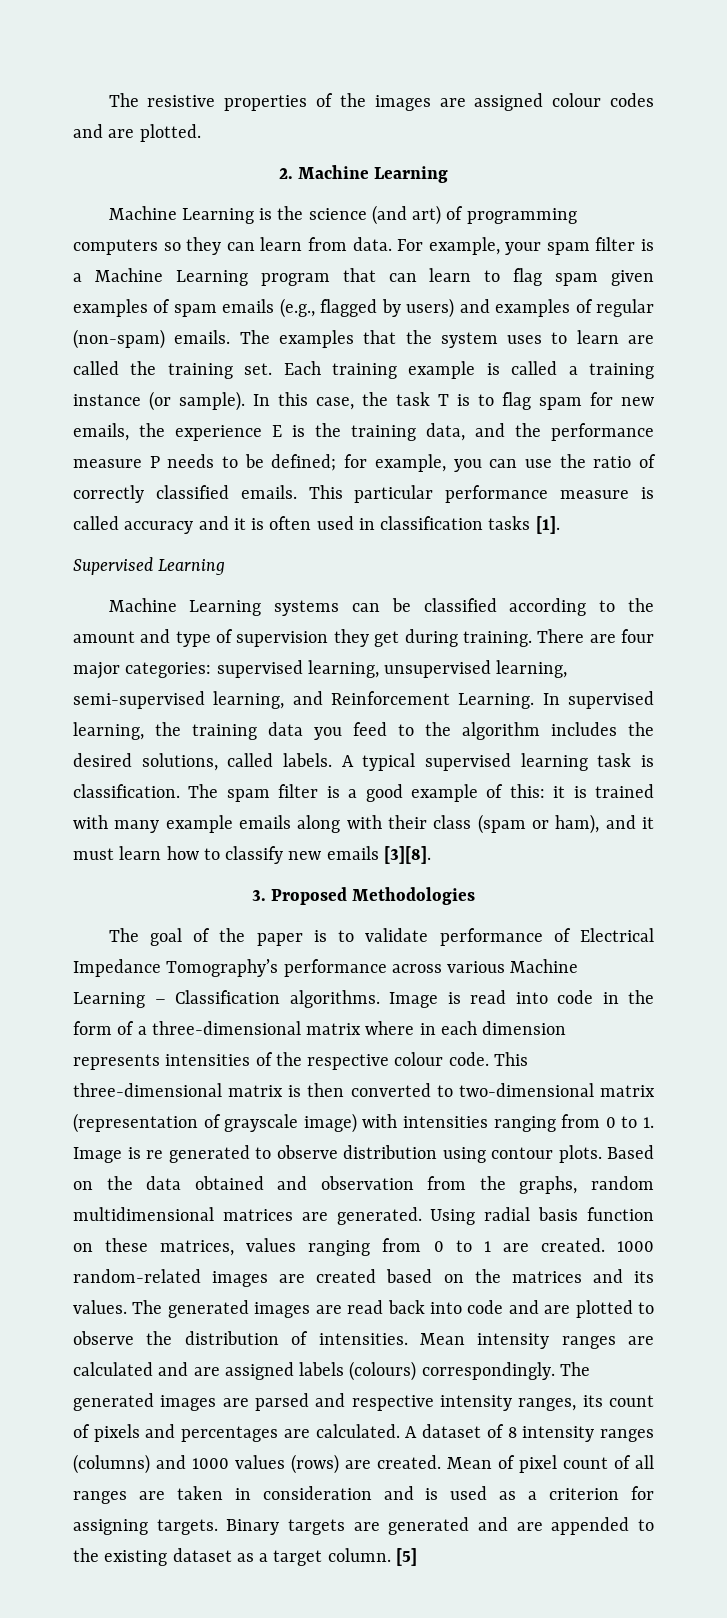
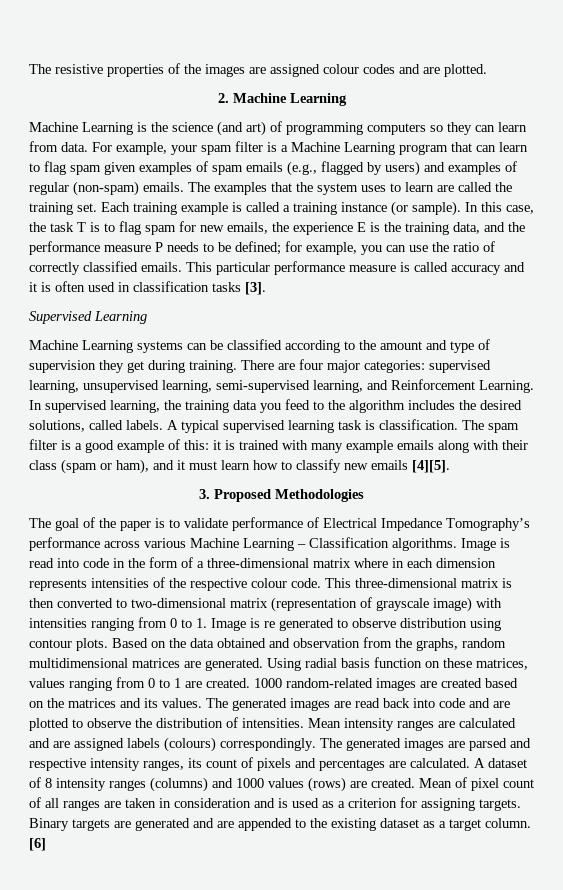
- This particular performance measure is called accuracy and it is often used in classification tasks [1].
+ This particular performance measure is called accuracy and it is often used in classification tasks [3].
- The spam filter is a good example of this: it is trained with many example emails along with their class (spam or ham), and it must learn how to classify new emails [3][8].
+ The spam filter is a good example of this: it is trained with many example emails along with their class (spam or ham), and it must learn how to classify new emails [4][5].
- [5]
+ [6]

